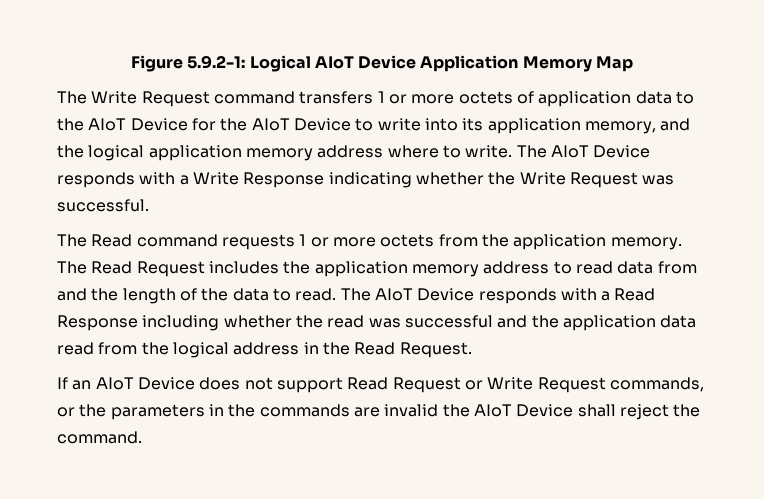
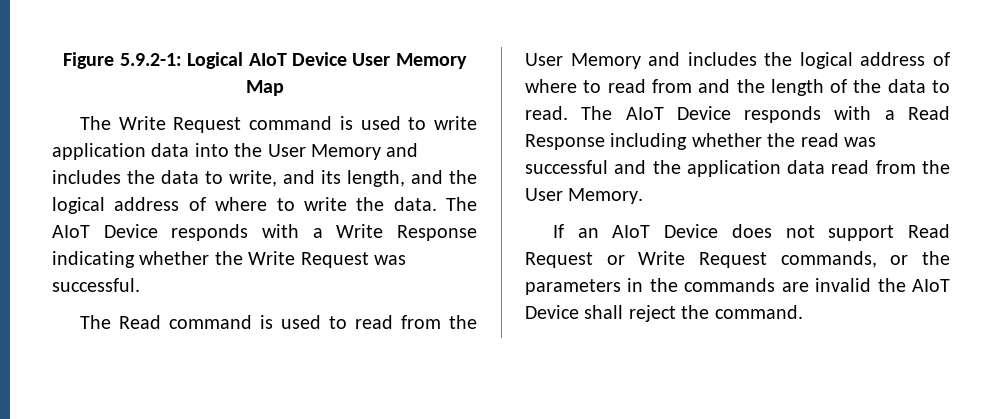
- Figure 5.9.2-1: Logical AIoT Device Application Memory Map
+ Figure 5.9.2-1: Logical AIoT Device User Memory Map
- The Write Request command transfers 1 or more octets of application data to the AIoT Device for the AIoT Device to write into its application memory, and the logical application memory address where to write.
+ The Write Request command is used to write application data into the User Memory and includes the data to write, and its length, and the logical address of where to write the data.
- The Read command requests 1 or more octets from the application memory. The Read Request includes the application memory address to read data from and the length of the data to read.
+ The Read command is used to read from the User Memory and includes the logical address of where to read from and the length of the data to read.
- The AIoT Device responds with a Read Response including whether the read was successful and the application data read from the logical address in the Read Request.
+ The AIoT Device responds with a Read Response including whether the read was successful and the application data read from the User Memory.

